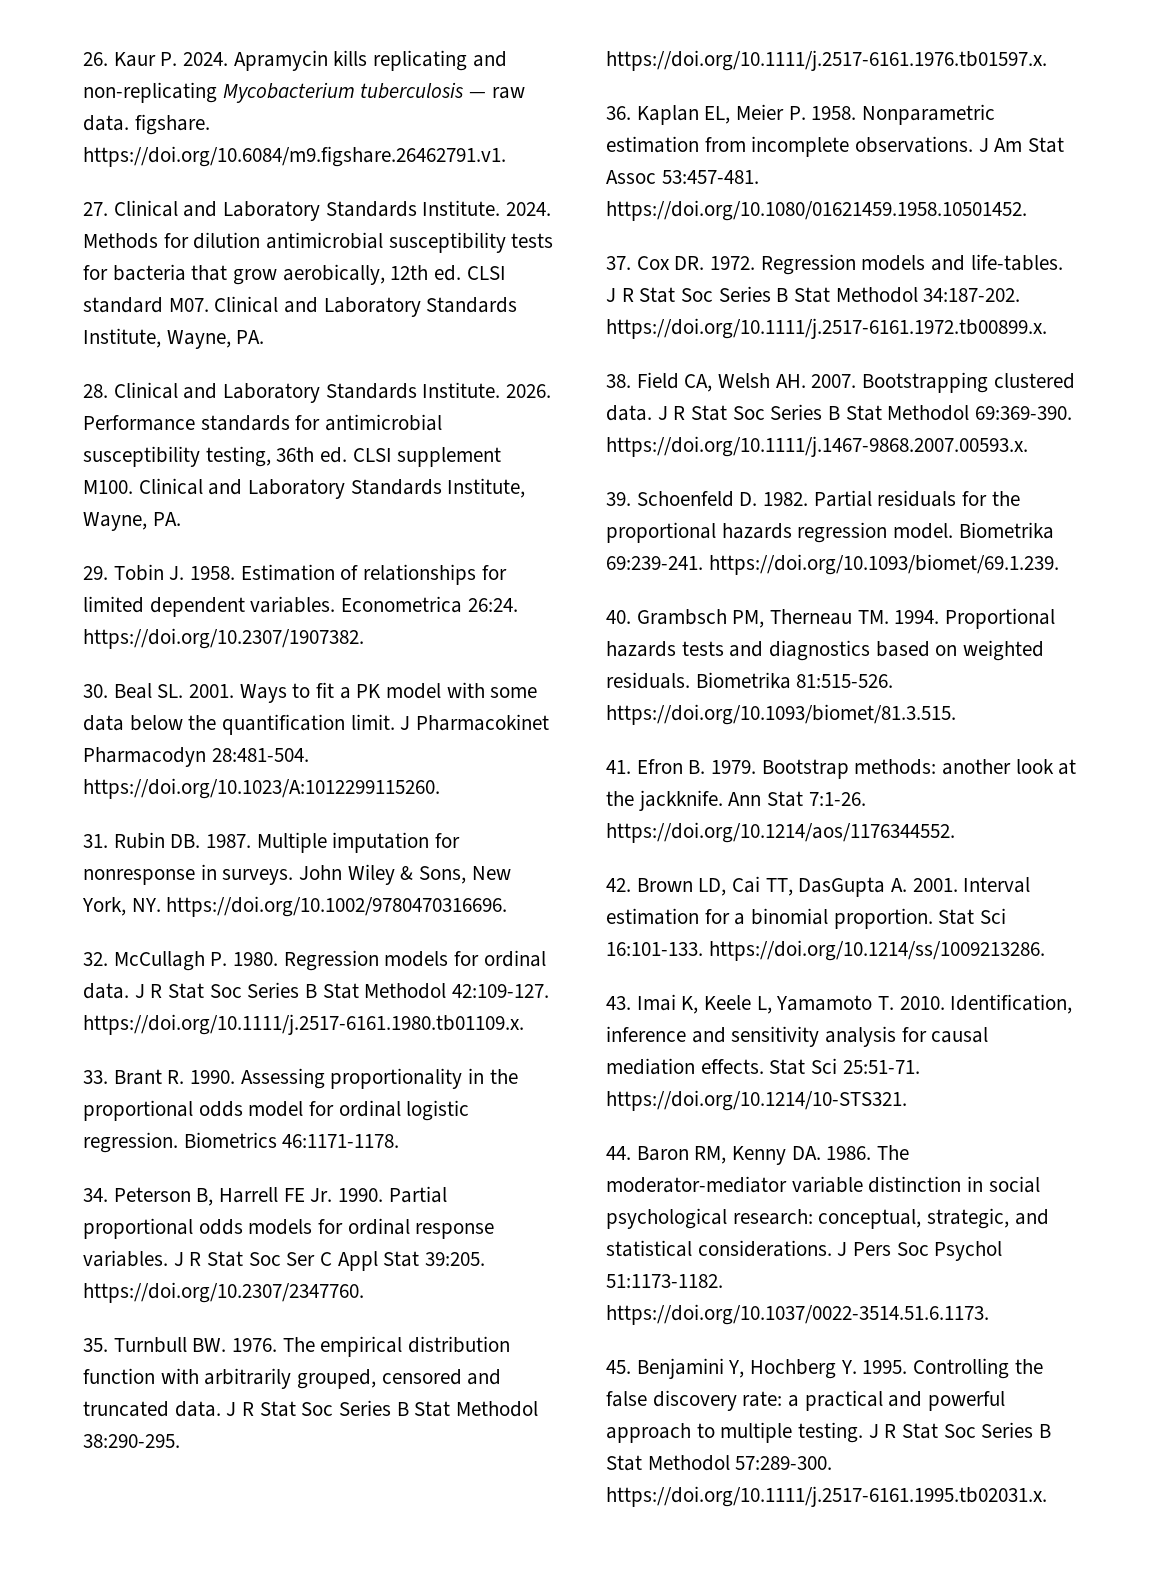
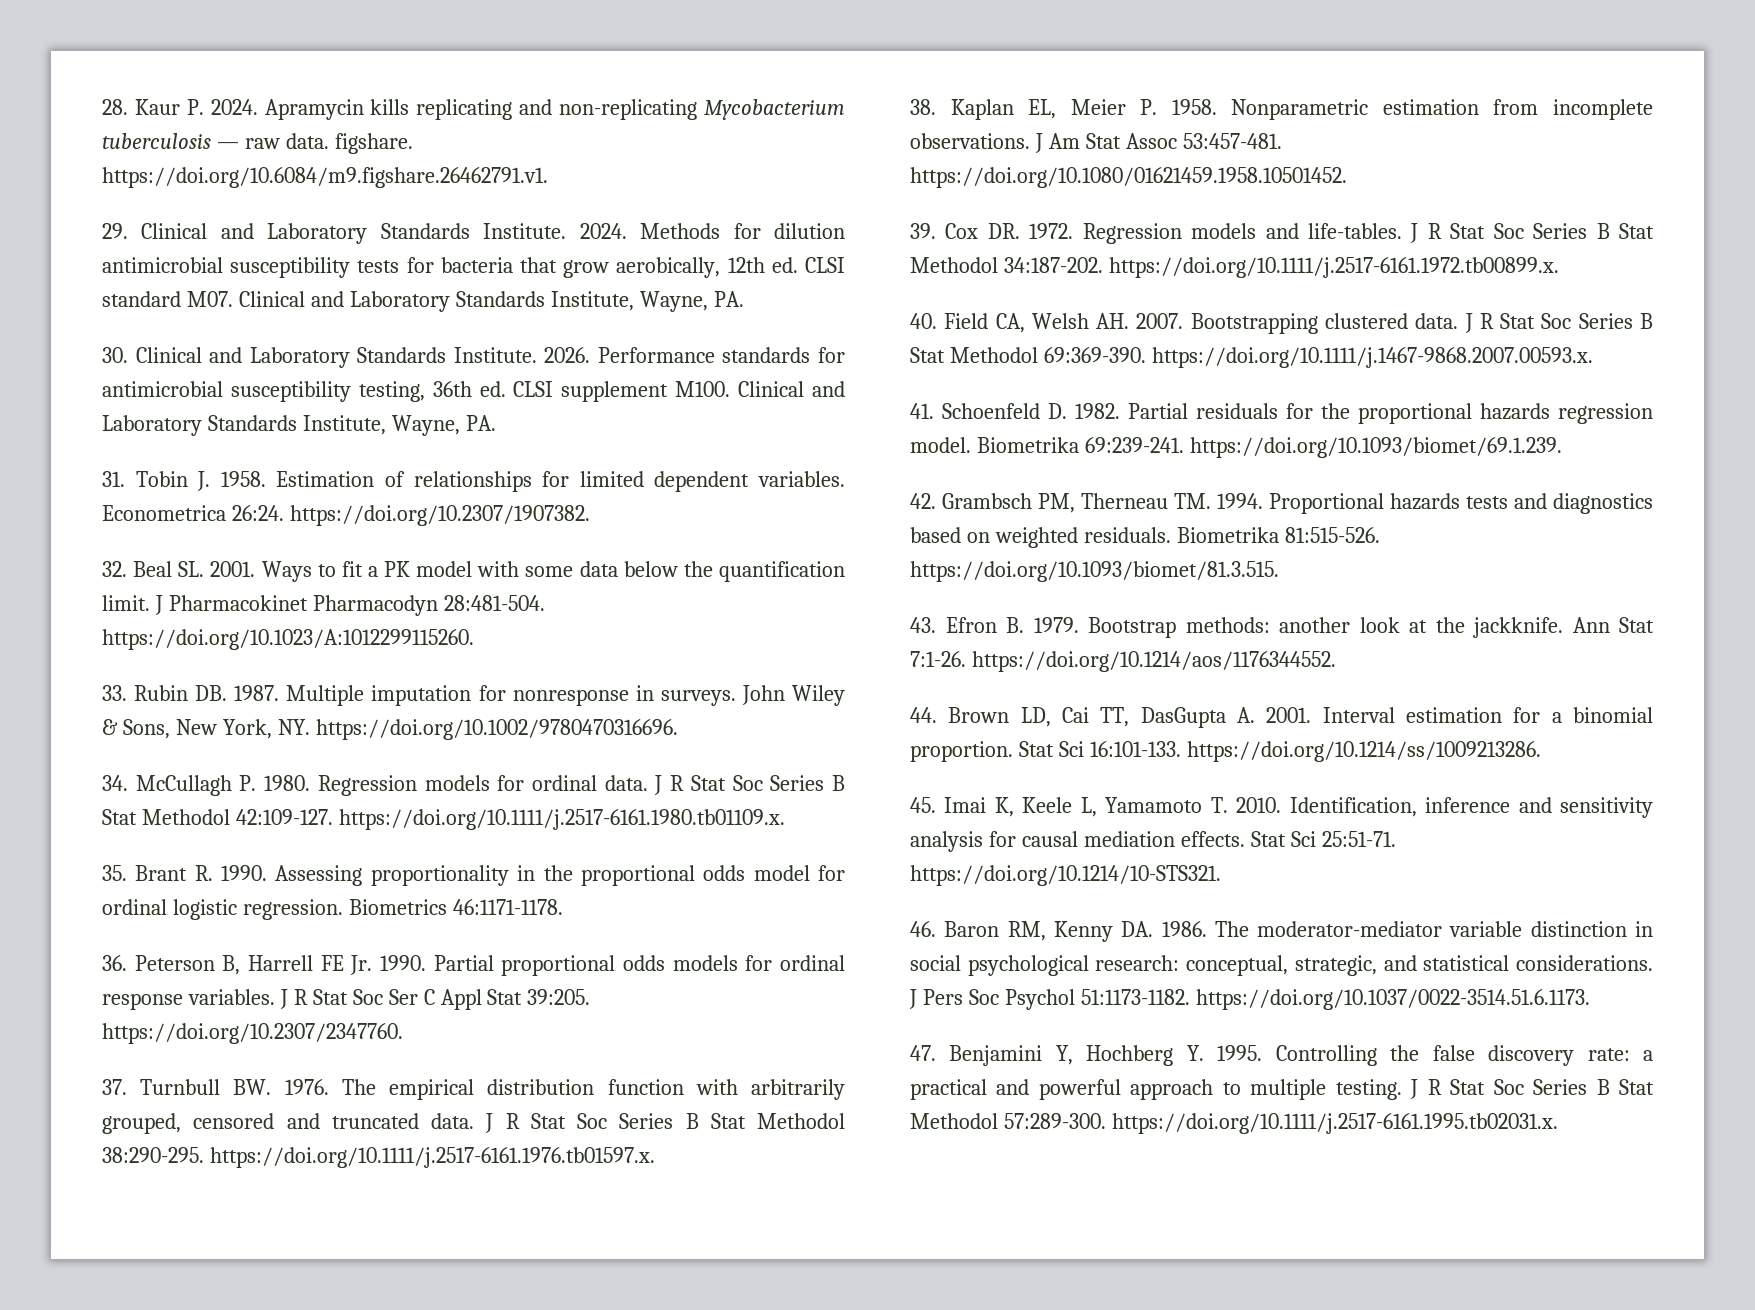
- 26. Kaur P. 2024.
+ 28. Kaur P. 2024.
- 27. Clinical and Laboratory Standards Institute.
+ 29. Clinical and Laboratory Standards Institute.
- 28. Clinical and Laboratory Standards Institute.
+ 30. Clinical and Laboratory Standards Institute.
- 29. Tobin J. 1958.
+ 31. Tobin J. 1958.
- 30. Beal SL. 2001.
+ 32. Beal SL. 2001.
- 31. Rubin DB. 1987.
+ 33. Rubin DB. 1987.
- 32. McCullagh P. 1980.
+ 34. McCullagh P. 1980.
- 33. Brant R. 1990.
+ 35. Brant R. 1990.
- 34. Peterson B, Harrell FE Jr. 1990.
+ 36. Peterson B, Harrell FE Jr. 1990.
- 35. Turnbull BW. 1976.
+ 37. Turnbull BW. 1976.
- 36. Kaplan EL, Meier P. 1958.
+ 38. Kaplan EL, Meier P. 1958.
- 37. Cox DR. 1972.
+ 39. Cox DR. 1972.
- 38. Field CA, Welsh AH. 2007.
+ 40. Field CA, Welsh AH. 2007.
- 39. Schoenfeld D. 1982.
+ 41. Schoenfeld D. 1982.
- 40. Grambsch PM, Therneau TM. 1994.
+ 42. Grambsch PM, Therneau TM. 1994.
- 41. Efron B. 1979.
+ 43. Efron B. 1979.
- 42. Brown LD, Cai TT, DasGupta A. 2001.
+ 44. Brown LD, Cai TT, DasGupta A. 2001.
- 43. Imai K, Keele L, Yamamoto T. 2010.
+ 45. Imai K, Keele L, Yamamoto T. 2010.
- 44. Baron RM, Kenny DA. 1986.
+ 46. Baron RM, Kenny DA. 1986.
- 45. Benjamini Y, Hochberg Y. 1995.
+ 47. Benjamini Y, Hochberg Y. 1995.

